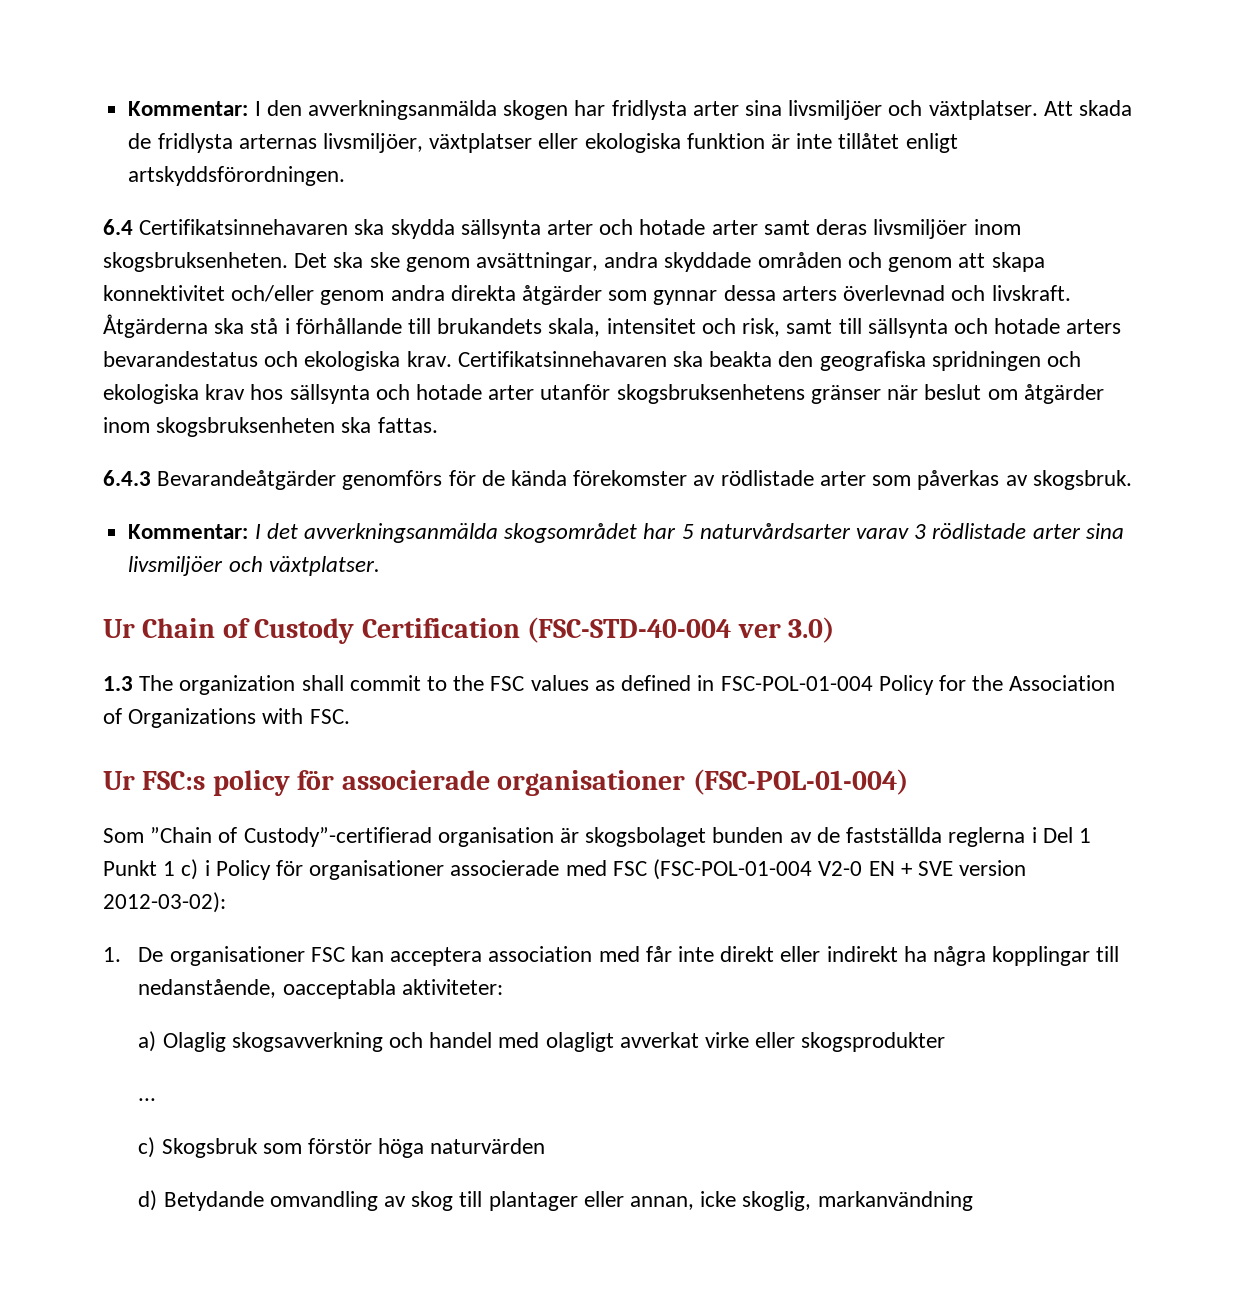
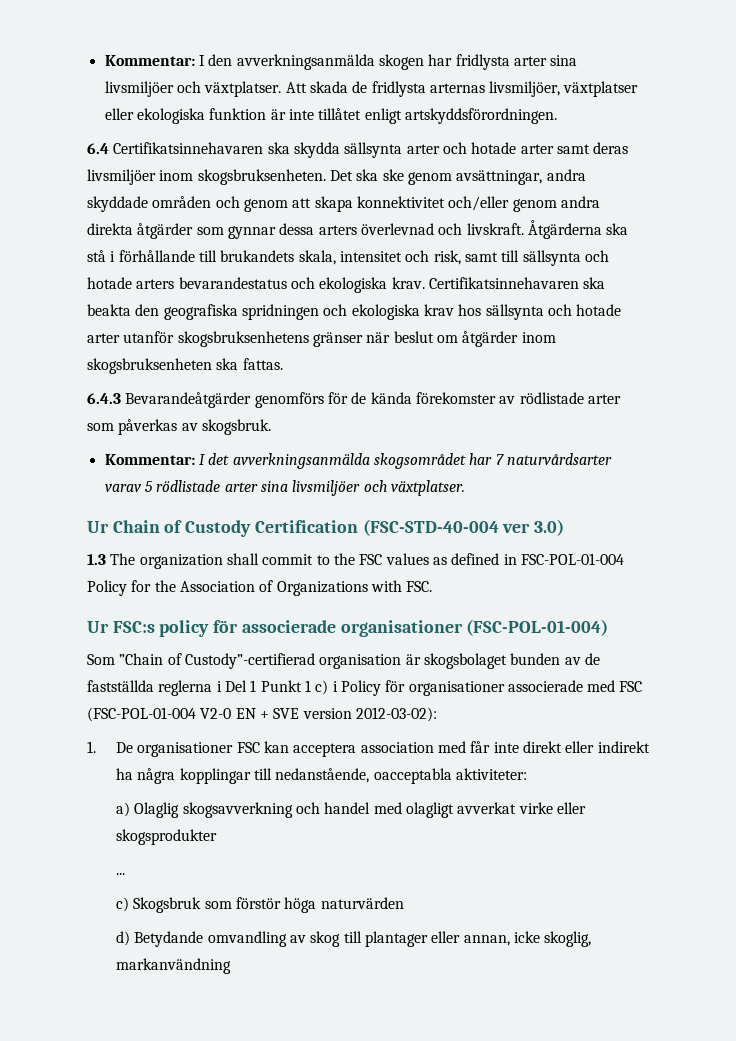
- Kommentar: I det avverkningsanmälda skogsområdet har 5 naturvårdsarter varav 3 rödlistade arter sina livsmiljöer och växtplatser.
+ Kommentar: I det avverkningsanmälda skogsområdet har 7 naturvårdsarter varav 5 rödlistade arter sina livsmiljöer och växtplatser.

